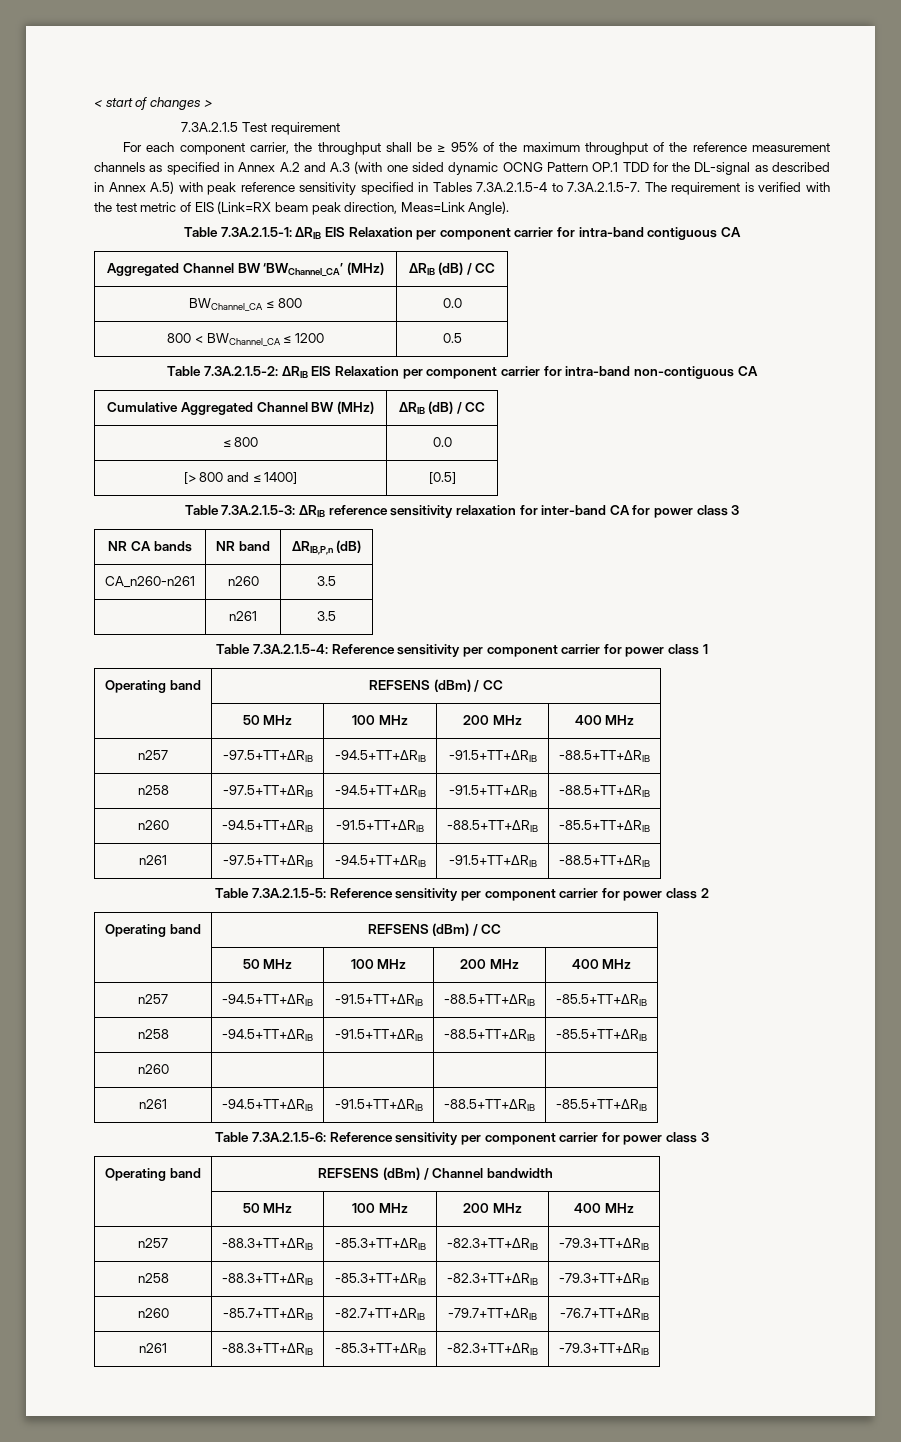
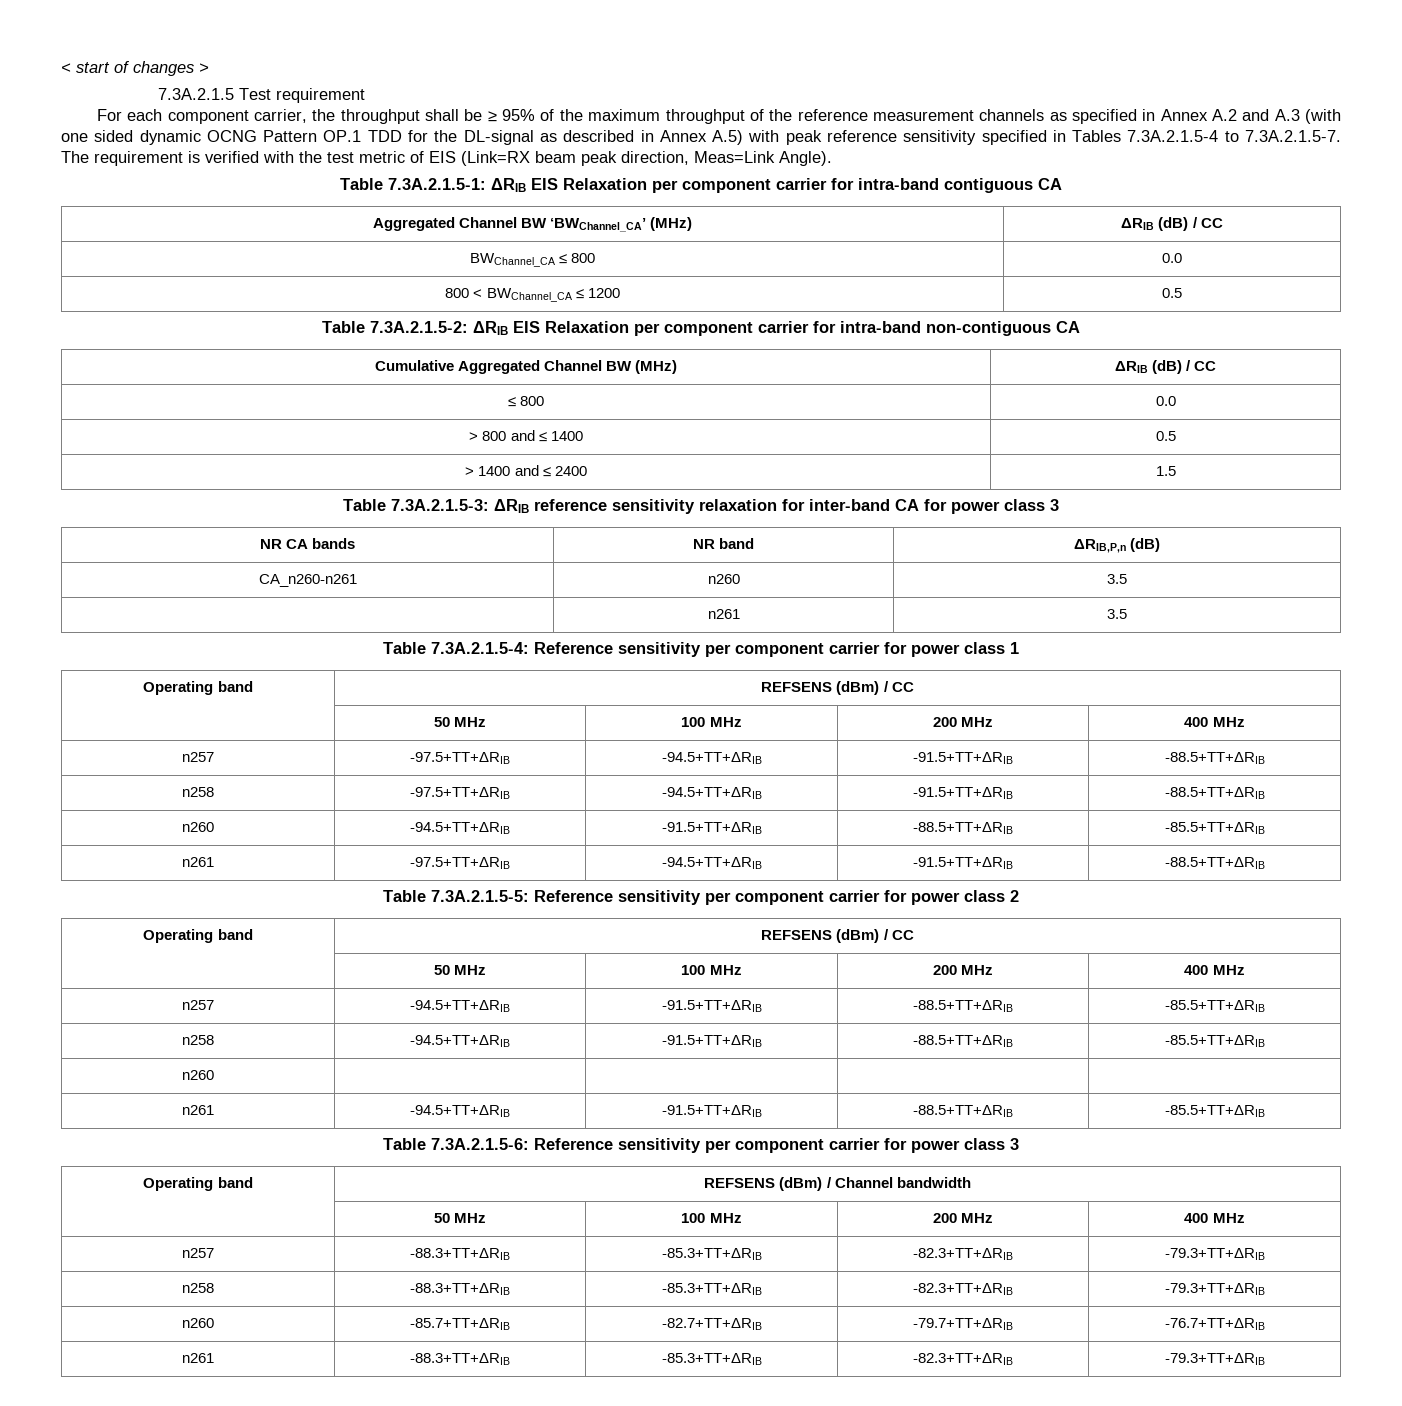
- [> 800 and ≤ 1400] | [0.5]
+ > 800 and ≤ 1400 | 0.5
+ > 1400 and ≤ 2400 | 1.5

